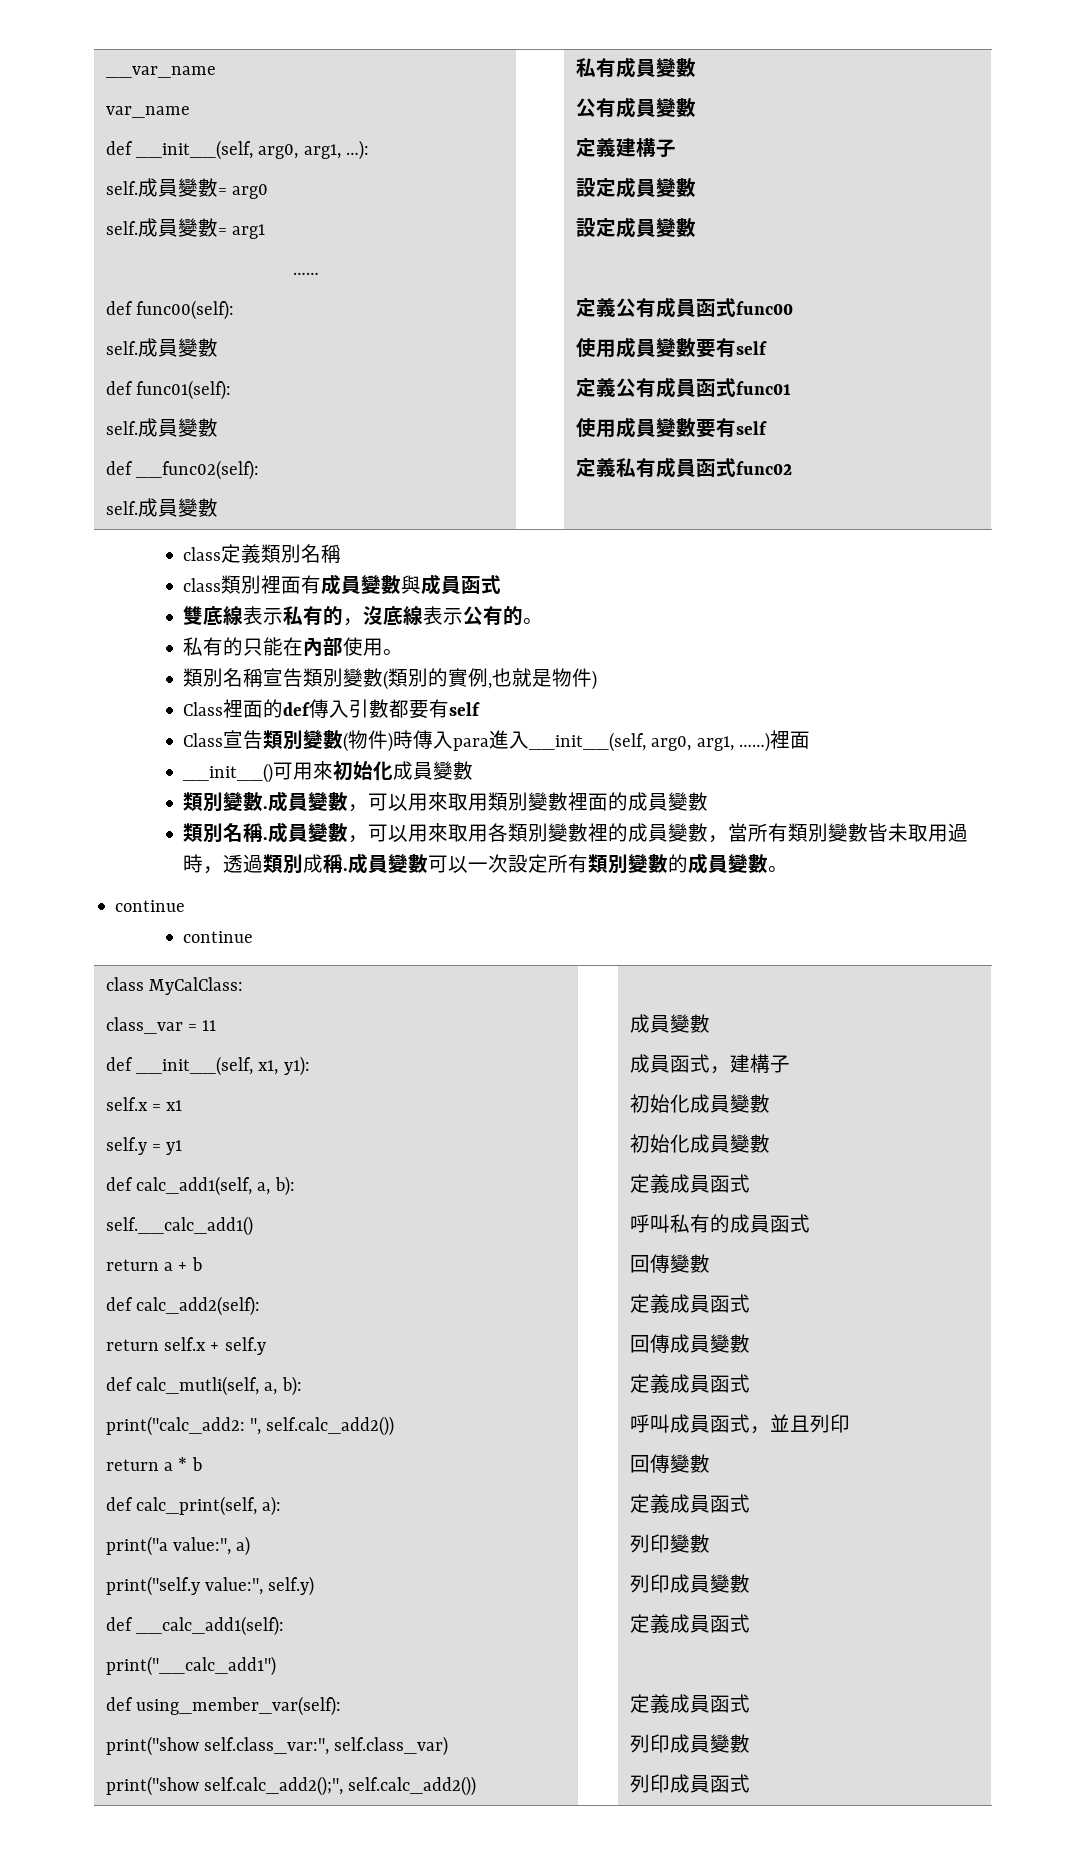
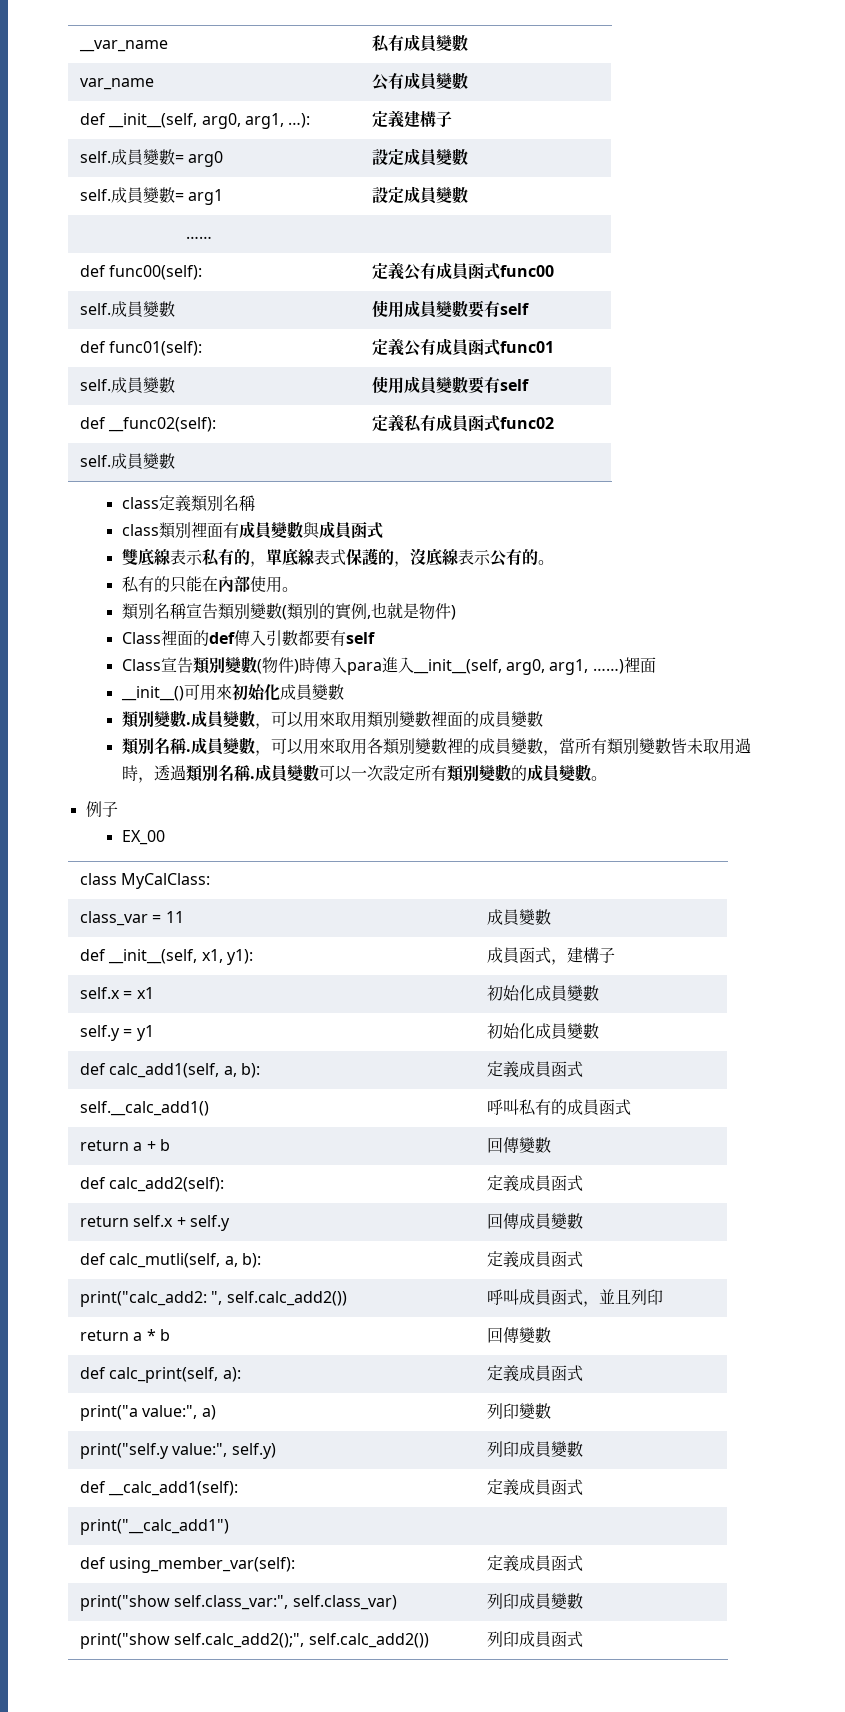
- 雙底線表示私有的，沒底線表示公有的。
+ 雙底線表示私有的，單底線表式保護的，沒底線表示公有的。
- 成員變數，可以用來取用各類別變數裡的成員變數，當所有類別變數皆未取用過時，透過類別成稱.
+ 成員變數，可以用來取用各類別變數裡的成員變數，當所有類別變數皆未取用過時，透過類別名稱.
  成員變數可以一次設定所有類別變數的成員變數。
- continue
- continue
+ 例子
+ EX_00

